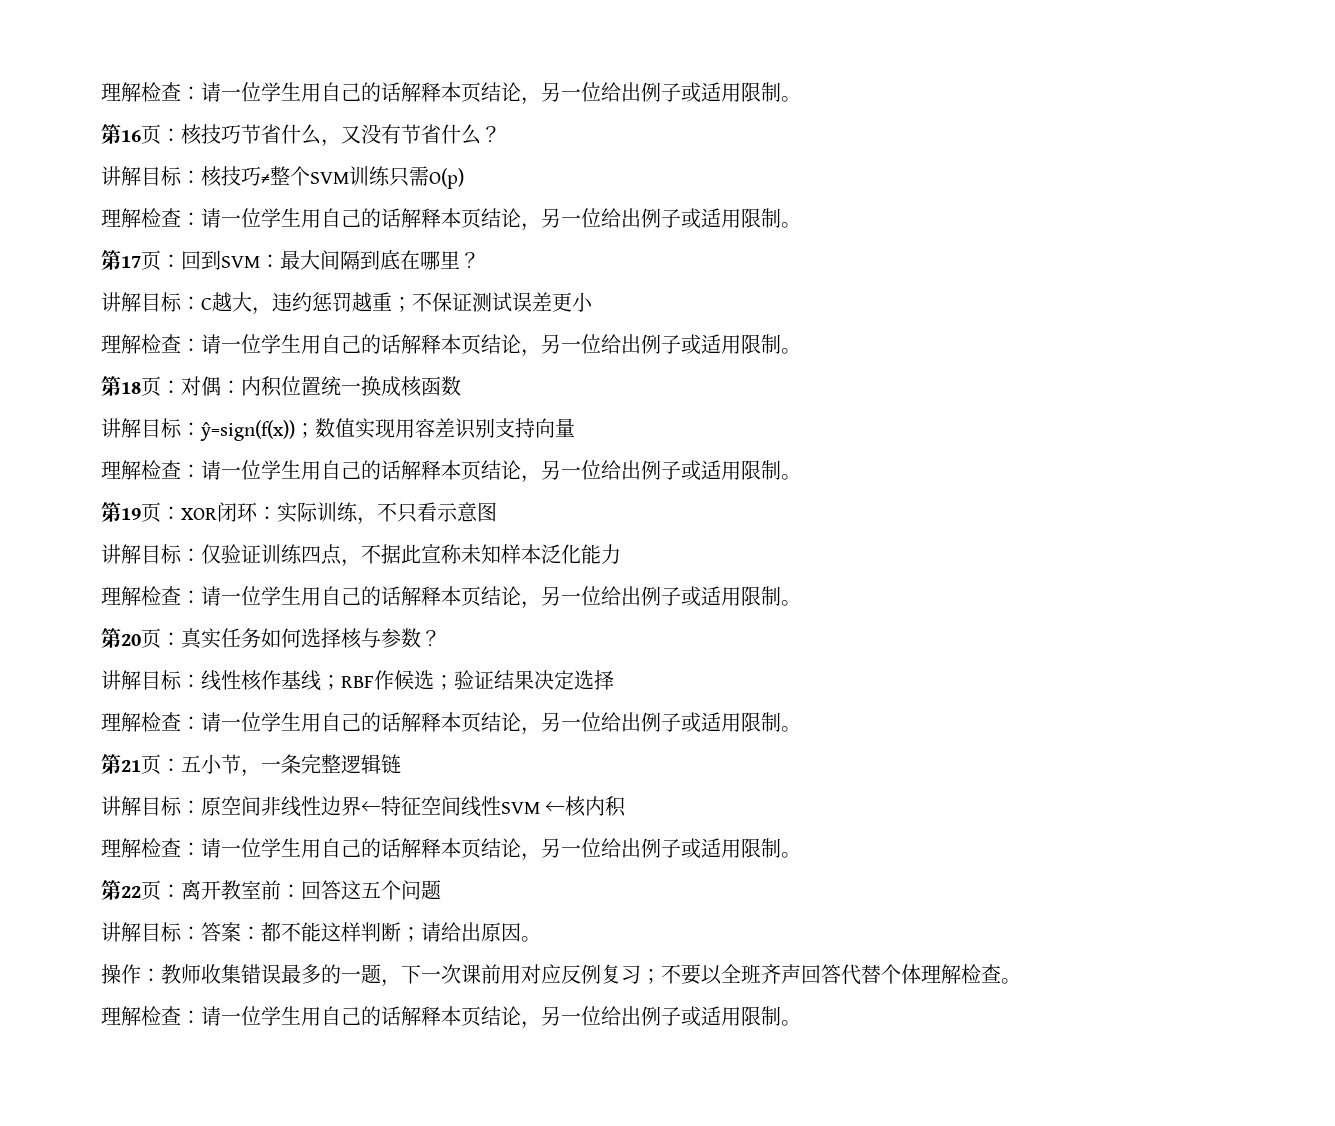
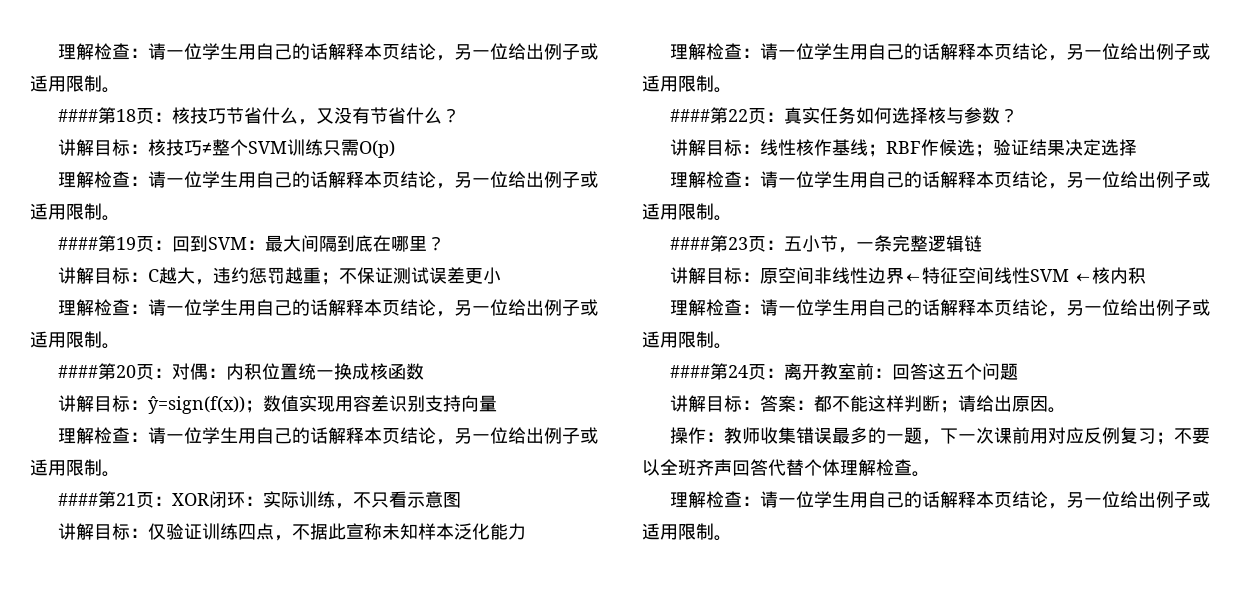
- 第16页：核技巧节省什么，又没有节省什么？
+ ####第18页：核技巧节省什么，又没有节省什么？
- 第17页：回到SVM：最大间隔到底在哪里？
+ ####第19页：回到SVM：最大间隔到底在哪里？
- 第18页：对偶：内积位置统一换成核函数
+ ####第20页：对偶：内积位置统一换成核函数
- 第19页：XOR闭环：实际训练，不只看示意图
+ ####第21页：XOR闭环：实际训练，不只看示意图
- 第20页：真实任务如何选择核与参数？
+ ####第22页：真实任务如何选择核与参数？
- 第21页：五小节，一条完整逻辑链
+ ####第23页：五小节，一条完整逻辑链
- 第22页：离开教室前：回答这五个问题
+ ####第24页：离开教室前：回答这五个问题

